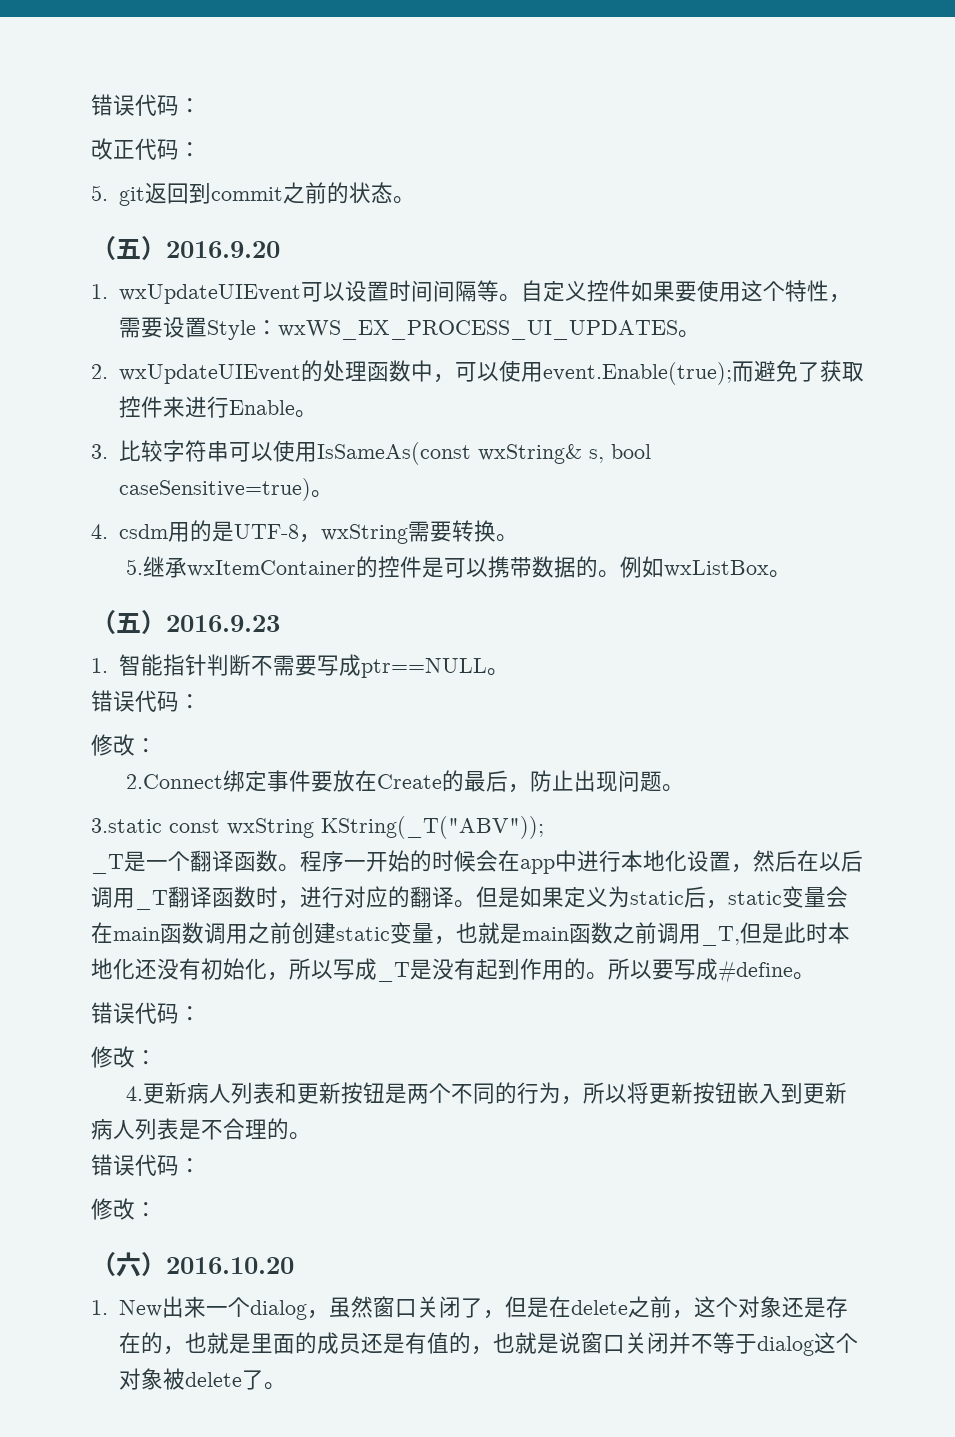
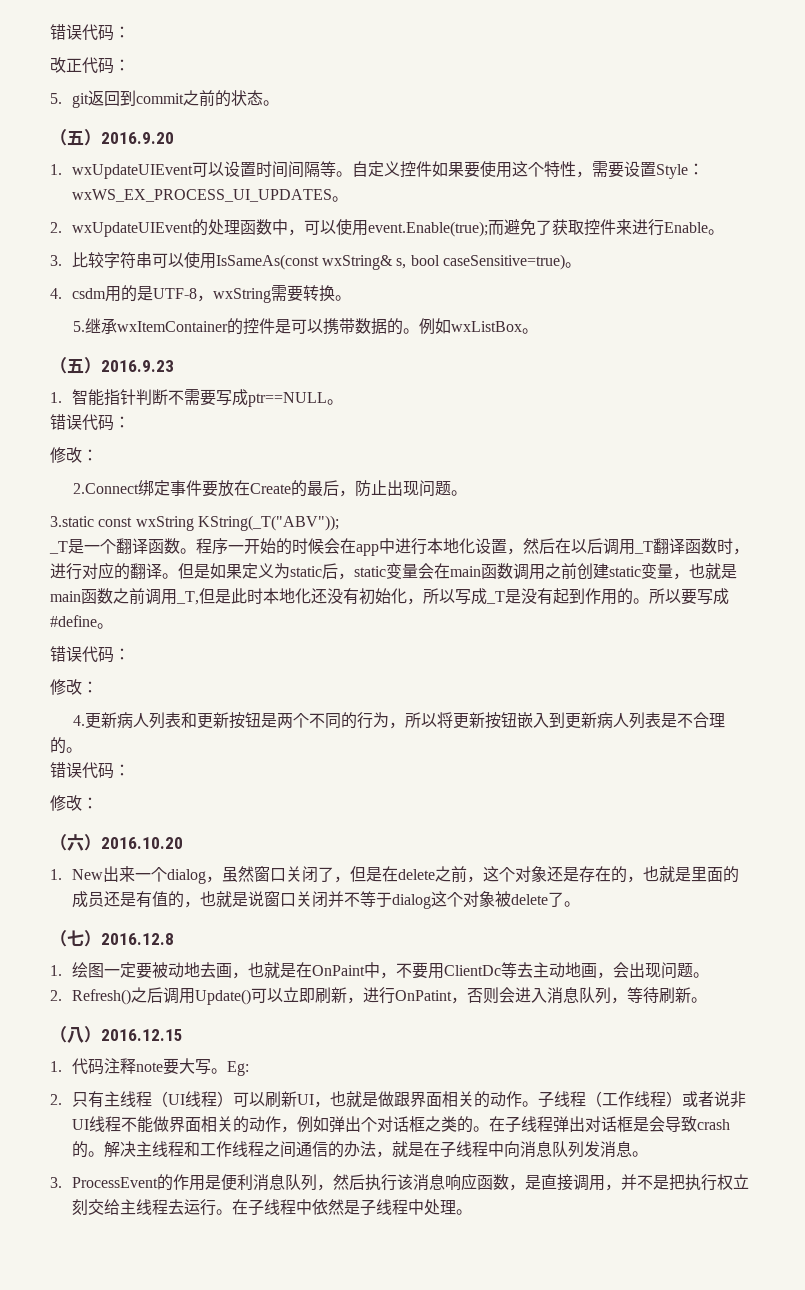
+ （七）2016.12.8
+ 1.绘图一定要被动地去画，也就是在OnPaint中，不要用ClientDc等去主动地画，会出现问题。
+ 2. Refresh()之后调用Update()可以立即刷新，进行OnPatint，否则会进入消息队列，等待刷新。
+ （八）2016.12.15
+ 1.代码注释note要大写。Eg:
+ 2.只有主线程（UI线程）可以刷新UI，也就是做跟界面相关的动作。子线程（工作线程）或者说非UI线程不能做界面相关的动作，例如弹出个对话框之类的。在子线程弹出对话框是会导致crash的。解决主线程和工作线程之间通信的办法，就是在子线程中向消息队列发消息。
+ 3. ProcessEvent的作用是便利消息队列，然后执行该消息响应函数，是直接调用，并不是把执行权立刻交给主线程去运行。在子线程中依然是子线程中处理。

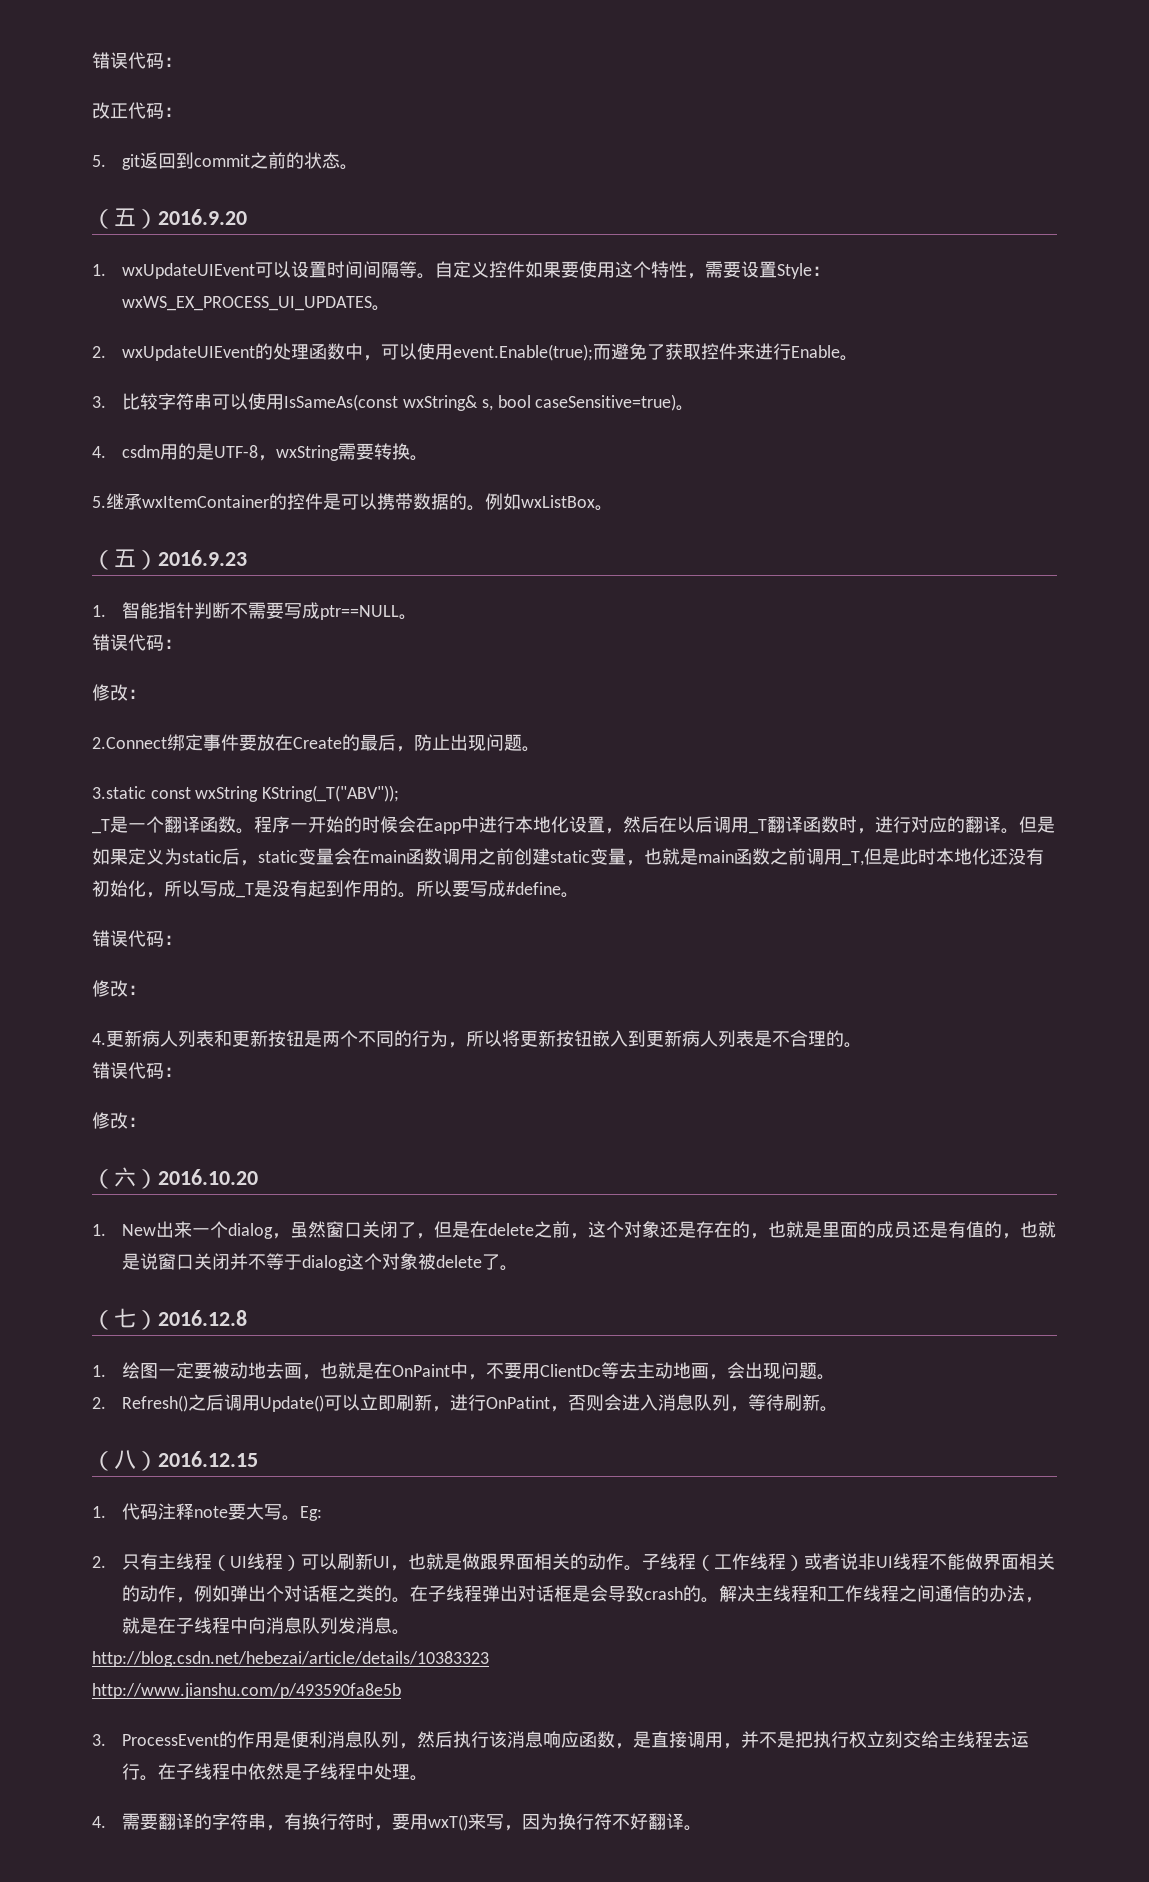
+ http://blog.csdn.net/hebezai/article/details/10383323
+ http://www.jianshu.com/p/493590fa8e5b
+ 4.需要翻译的字符串，有换行符时，要用wxT()来写，因为换行符不好翻译。

